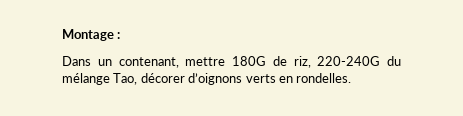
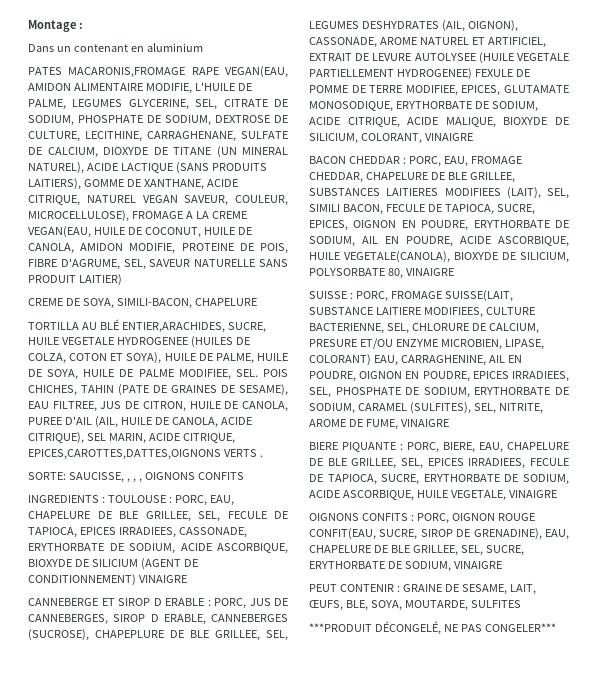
- Dans un contenant, mettre 180G de riz, 220-240G du mélange Tao, décorer d’oignons verts en rondelles.
+ Dans un contenant en aluminium
+ PATES MACARONIS,FROMAGE RAPE VEGAN(EAU, AMIDON ALIMENTAIRE MODIFIE, L'HUILE DE PALME, LEGUMES GLYCERINE, SEL, CITRATE DE SODIUM, PHOSPHATE DE SODIUM, DEXTROSE DE CULTURE, LECITHINE, CARRAGHENANE, SULFATE DE CALCIUM, DIOXYDE DE TITANE (UN MINERAL NATUREL), ACIDE LACTIQUE (SANS PRODUITS LAITIERS), GOMME DE XANTHANE, ACIDE CITRIQUE, NATUREL VEGAN SAVEUR, COULEUR, MICROCELLULOSE), FROMAGE A LA CREME VEGAN(EAU, HUILE DE COCONUT, HUILE DE CANOLA, AMIDON MODIFIE, PROTEINE DE POIS, FIBRE D'AGRUME, SEL, SAVEUR NATURELLE SANS PRODUIT LAITIER)
+ CREME DE SOYA, SIMILI-BACON, CHAPELURE
+ TORTILLA AU BLÉ ENTIER,ARACHIDES, SUCRE, HUILE VEGETALE HYDROGENEE (HUILES DE COLZA, COTON ET SOYA), HUILE DE PALME, HUILE DE SOYA, HUILE DE PALME MODIFIEE, SEL. POIS CHICHES, TAHIN (PATE DE GRAINES DE SESAME), EAU FILTREE, JUS DE CITRON, HUILE DE CANOLA, PUREE D'AIL (AIL, HUILE DE CANOLA, ACIDE CITRIQUE), SEL MARIN, ACIDE CITRIQUE, EPICES,CAROTTES,DATTES,OIGNONS VERTS .
+ SORTE: SAUCISSE, , , , OIGNONS CONFITS
+ INGREDIENTS : TOULOUSE : PORC, EAU, CHAPELURE DE BLE GRILLEE, SEL, FECULE DE TAPIOCA, EPICES IRRADIEES, CASSONADE, ERYTHORBATE DE SODIUM, ACIDE ASCORBIQUE, BIOXYDE DE SILICIUM (AGENT DE CONDITIONNEMENT) VINAIGRE
+ CANNEBERGE ET SIROP D ERABLE : PORC, JUS DE CANNEBERGES, SIROP D ERABLE, CANNEBERGES (SUCROSE), CHAPEPLURE DE BLE GRILLEE, SEL, LEGUMES DESHYDRATES (AIL, OIGNON), CASSONADE, AROME NATUREL ET ARTIFICIEL, EXTRAIT DE LEVURE AUTOLYSEE (HUILE VEGETALE PARTIELLEMENT HYDROGENEE) FEXULE DE POMME DE TERRE MODIFIEE, EPICES, GLUTAMATE MONOSODIQUE, ERYTHORBATE DE SODIUM, ACIDE CITRIQUE, ACIDE MALIQUE, BIOXYDE DE SILICIUM, COLORANT, VINAIGRE
+ BACON CHEDDAR : PORC, EAU, FROMAGE CHEDDAR, CHAPELURE DE BLE GRILLEE, SUBSTANCES LAITIERES MODIFIEES (LAIT), SEL, SIMILI BACON, FECULE DE TAPIOCA, SUCRE, EPICES, OIGNON EN POUDRE, ERYTHORBATE DE SODIUM, AIL EN POUDRE, ACIDE ASCORBIQUE, HUILE VEGETALE(CANOLA), BIOXYDE DE SILICIUM, POLYSORBATE 80, VINAIGRE
+ SUISSE : PORC, FROMAGE SUISSE(LAIT, SUBSTANCE LAITIERE MODIFIEES, CULTURE BACTERIENNE, SEL, CHLORURE DE CALCIUM, PRESURE ET/OU ENZYME MICROBIEN, LIPASE, COLORANT) EAU, CARRAGHENINE, AIL EN POUDRE, OIGNON EN POUDRE, EPICES IRRADIEES, SEL, PHOSPHATE DE SODIUM, ERYTHORBATE DE SODIUM, CARAMEL (SULFITES), SEL, NITRITE, AROME DE FUME, VINAIGRE
+ BIERE PIQUANTE : PORC, BIERE, EAU, CHAPELURE DE BLE GRILLEE, SEL, EPICES IRRADIEES, FECULE DE TAPIOCA, SUCRE, ERYTHORBATE DE SODIUM, ACIDE ASCORBIQUE, HUILE VEGETALE, VINAIGRE
+ OIGNONS CONFITS : PORC, OIGNON ROUGE CONFIT(EAU, SUCRE, SIROP DE GRENADINE), EAU, CHAPELURE DE BLE GRILLEE, SEL, SUCRE, ERYTHORBATE DE SODIUM, VINAIGRE
+ PEUT CONTENIR : GRAINE DE SESAME, LAIT, ŒUFS, BLE, SOYA, MOUTARDE, SULFITES
+ ***PRODUIT DÉCONGELÉ, NE PAS CONGELER***

